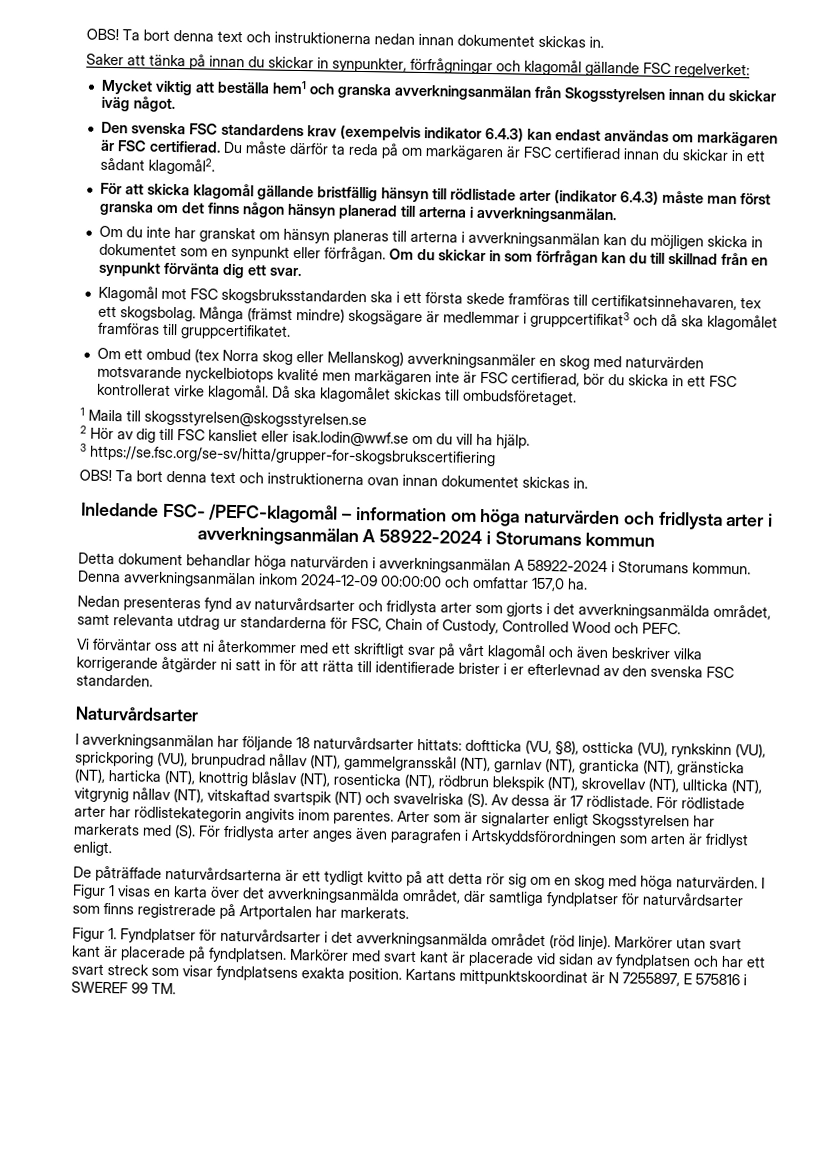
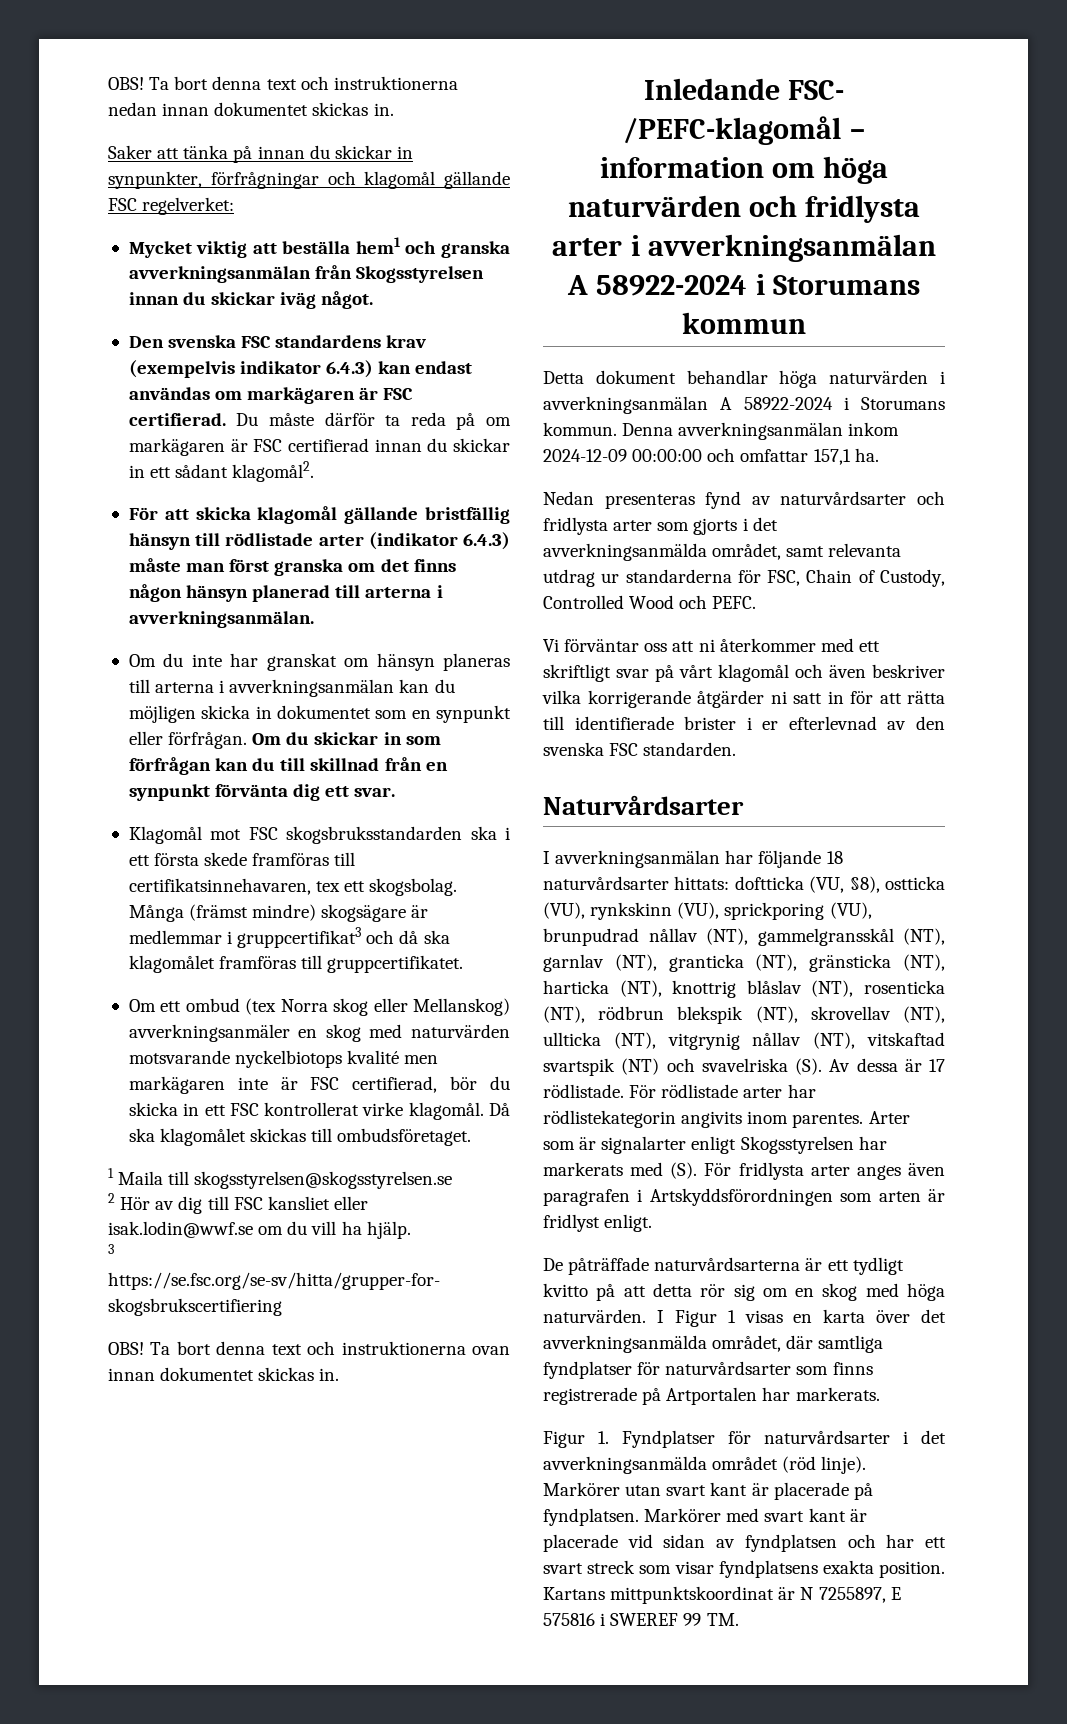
- Denna avverkningsanmälan inkom 2024-12-09 00:00:00 och omfattar 157,0 ha.
+ Denna avverkningsanmälan inkom 2024-12-09 00:00:00 och omfattar 157,1 ha.

